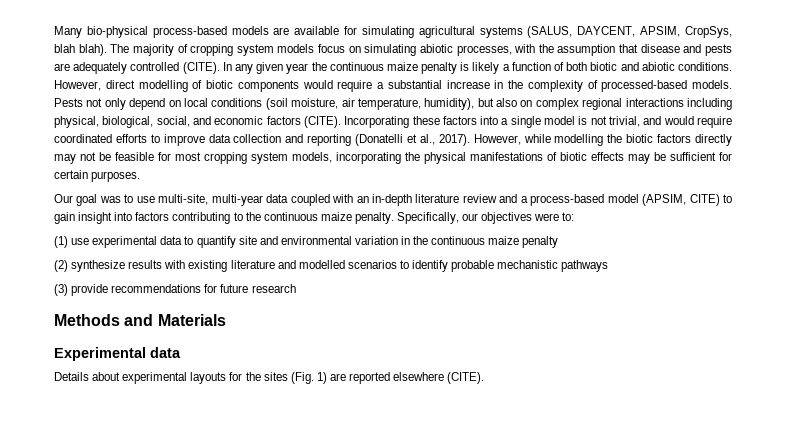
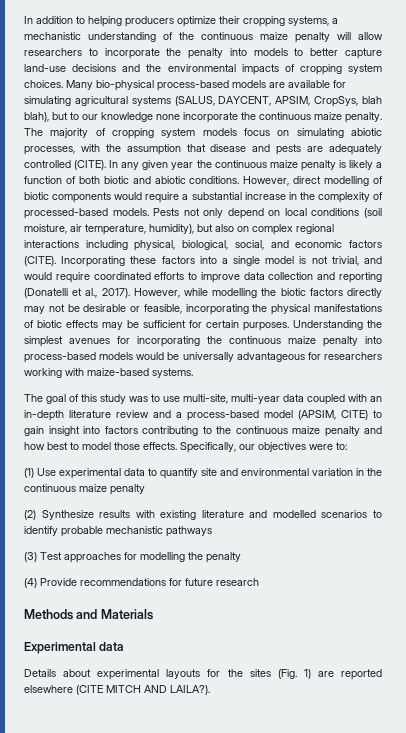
+ In addition to helping producers optimize their cropping systems, a mechanistic understanding of the continuous maize penalty will allow researchers to incorporate the penalty into models to better capture land-use decisions and the environmental impacts of cropping system choices.
- Many bio-physical process-based models are available for simulating agricultural systems (SALUS, DAYCENT, APSIM, CropSys, blah blah).
+ Many bio-physical process-based models are available for simulating agricultural systems (SALUS, DAYCENT, APSIM, CropSys, blah blah), but to our knowledge none incorporate the continuous maize penalty.
- However, while modelling the biotic factors directly may not be feasible for most cropping system models, incorporating the physical manifestations of biotic effects may be sufficient for certain purposes.
- Our goal was to use multi-site, multi-year data coupled with an in-depth literature review and a process-based model (APSIM, CITE) to gain insight into factors contributing to the continuous maize penalty.
+ However, while modelling the biotic factors directly may not be desirable or feasible, incorporating the physical manifestations of biotic effects may be sufficient for certain purposes. Understanding the simplest avenues for incorporating the continuous maize penalty into process-based models would be universally advantageous for researchers working with maize-based systems.
+ The goal of this study was to use multi-site, multi-year data coupled with an in-depth literature review and a process-based model (APSIM, CITE) to gain insight into factors contributing to the continuous maize penalty and how best to model those effects.
- (1) use experimental data to quantify site and environmental variation in the continuous maize penalty
+ (1) Use experimental data to quantify site and environmental variation in the continuous maize penalty
- (2) synthesize results with existing literature and modelled scenarios to identify probable mechanistic pathways
+ (2) Synthesize results with existing literature and modelled scenarios to identify probable mechanistic pathways
- (3) provide recommendations for future research
+ (3) Test approaches for modelling the penalty
+ (4) Provide recommendations for future research
- Details about experimental layouts for the sites (Fig. 1) are reported elsewhere (CITE).
+ Details about experimental layouts for the sites (Fig. 1) are reported elsewhere (CITE MITCH AND LAILA?).

